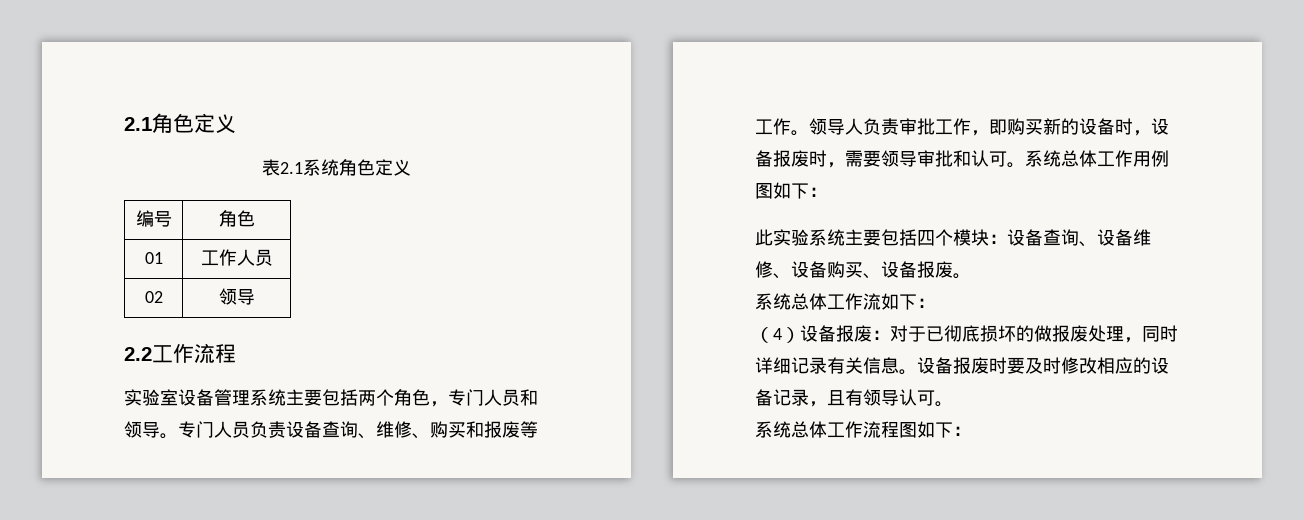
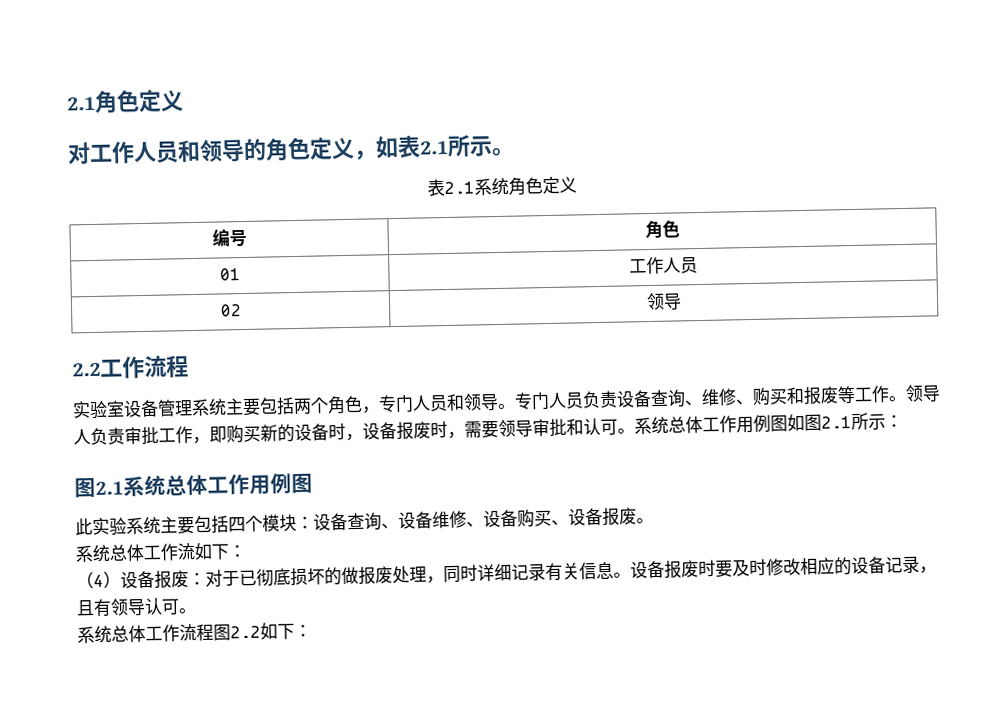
+ 对工作人员和领导的角色定义，如表2.1所示。
- 系统总体工作用例图如下：
+ 系统总体工作用例图如图2.1所示：
+ 图2.1系统总体工作用例图
- 系统总体工作流程图如下：
+ 系统总体工作流程图2.2如下：

